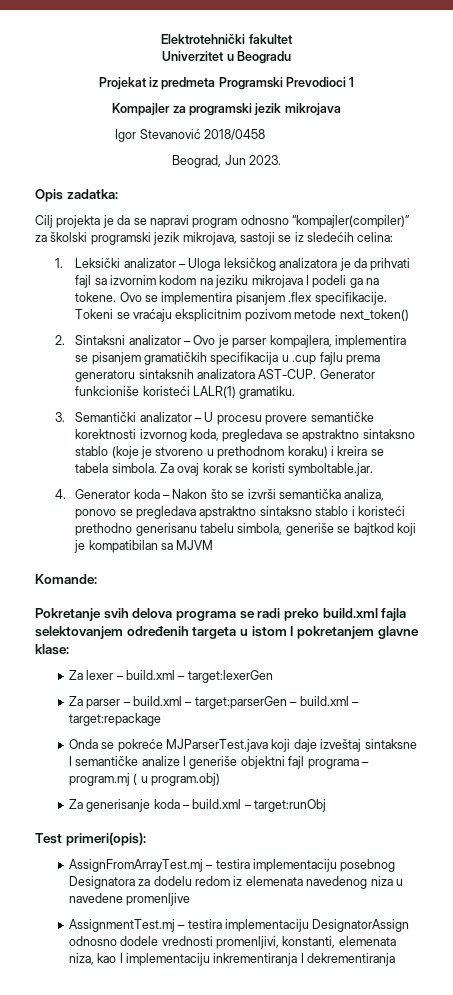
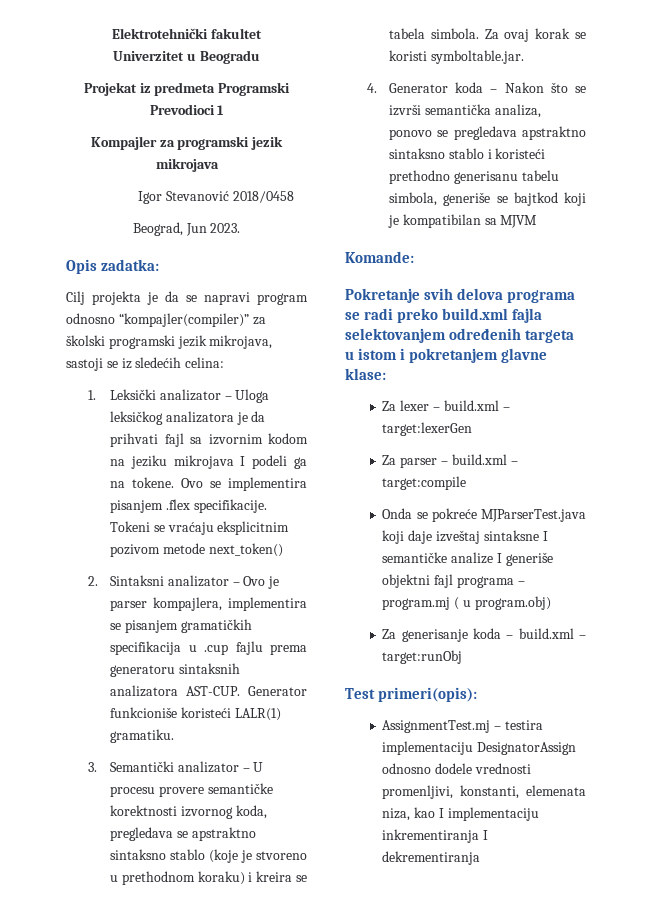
- Pokretanje svih delova programa se radi preko build.xml fajla selektovanjem određenih targeta u istom I pokretanjem glavne klase:
+ Pokretanje svih delova programa se radi preko build.xml fajla selektovanjem određenih targeta u istom i pokretanjem glavne klase:
- Za parser – build.xml – target:parserGen – build.xml – target:repackage
+ Za parser – build.xml – target:compile
- AssignFromArrayTest.mj – testira implementaciju posebnog Designatora za dodelu redom iz elemenata navedenog niza u navedene promenljive

